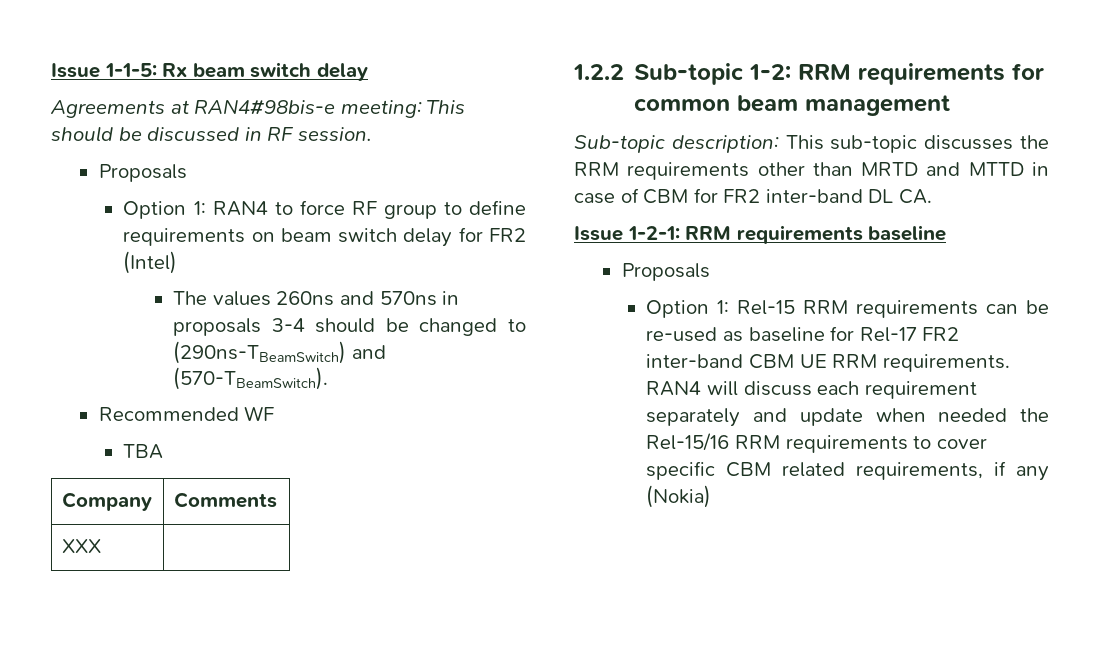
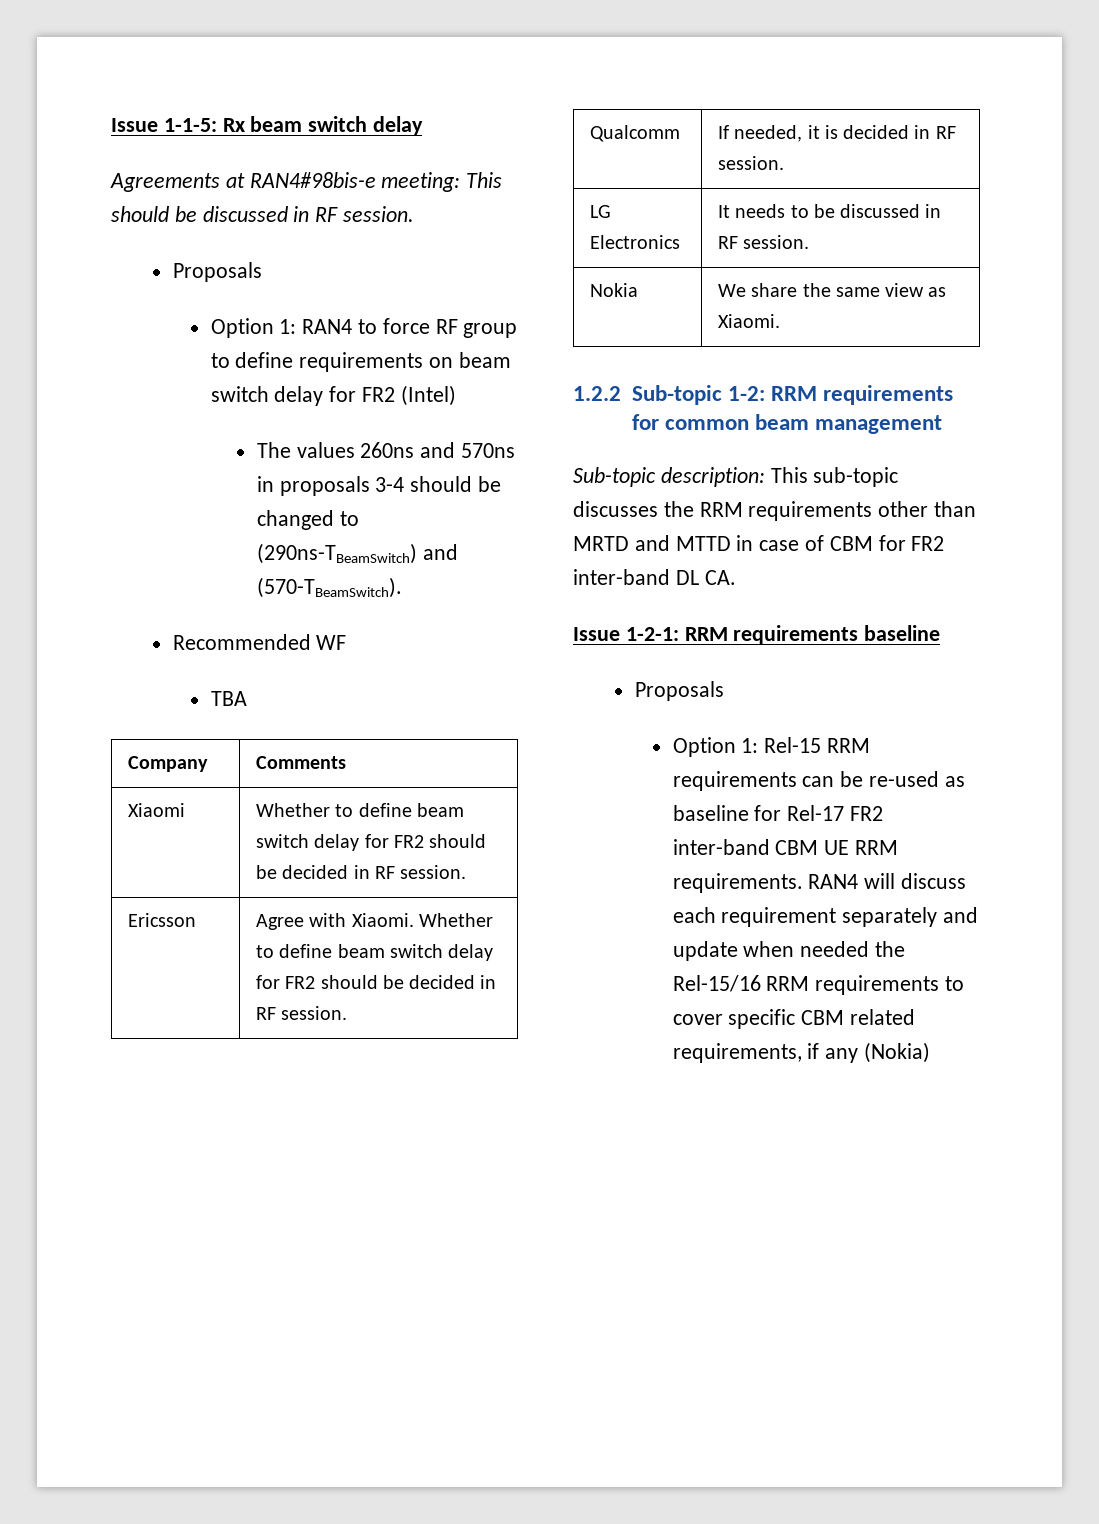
- XXX |
+ Xiaomi | Whether to define beam switch delay for FR2 should be decided in RF session.
+ Ericsson | Agree with Xiaomi. Whether to define beam switch delay for FR2 should be decided in RF session.
+ Qualcomm | If needed, it is decided in RF session.
+ LG Electronics | It needs to be discussed in RF session.
+ Nokia | We share the same view as Xiaomi.

